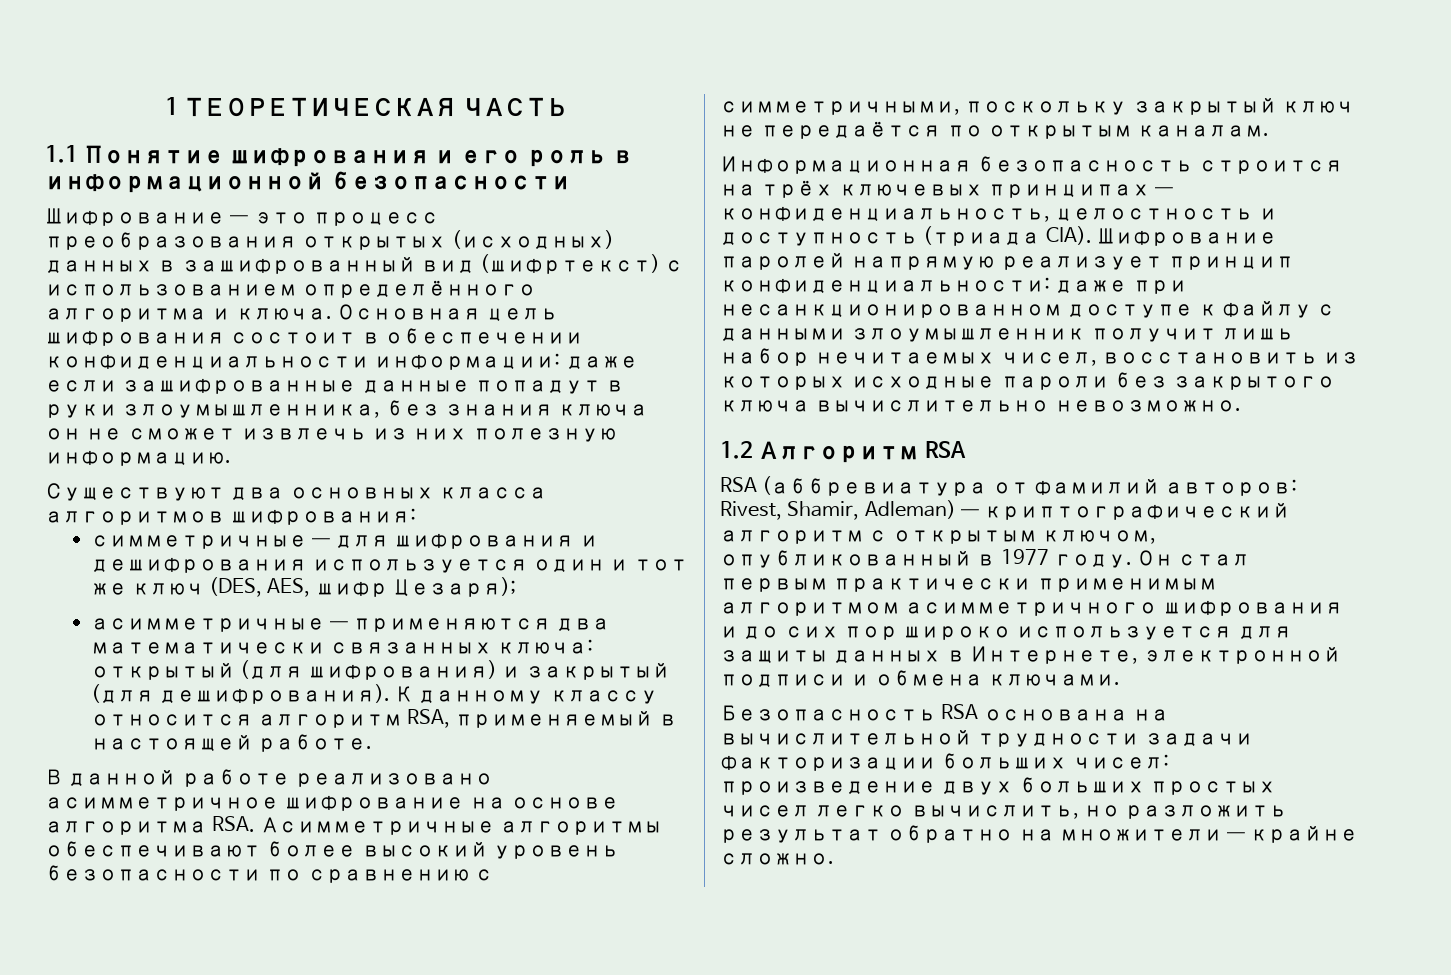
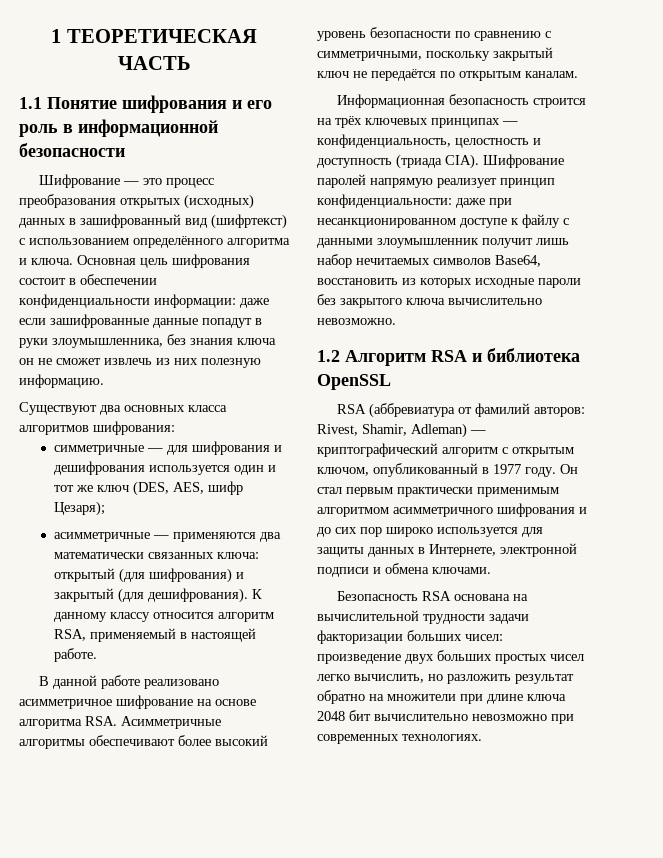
- Шифрование паролей напрямую реализует принцип конфиденциальности: даже при несанкционированном доступе к файлу с данными злоумышленник получит лишь набор нечитаемых чисел, восстановить из которых исходные пароли без закрытого ключа вычислительно невозможно.
+ Шифрование паролей напрямую реализует принцип конфиденциальности: даже при несанкционированном доступе к файлу с данными злоумышленник получит лишь набор нечитаемых символов Base64, восстановить из которых исходные пароли без закрытого ключа вычислительно невозможно.
- 1.2 Алгоритм RSA
+ 1.2 Алгоритм RSA и библиотека OpenSSL
- Безопасность RSA основана на вычислительной трудности задачи факторизации больших чисел: произведение двух больших простых чисел легко вычислить, но разложить результат обратно на множители — крайне сложно.
+ Безопасность RSA основана на вычислительной трудности задачи факторизации больших чисел: произведение двух больших простых чисел легко вычислить, но разложить результат обратно на множители при длине ключа 2048 бит вычислительно невозможно при современных технологиях.

